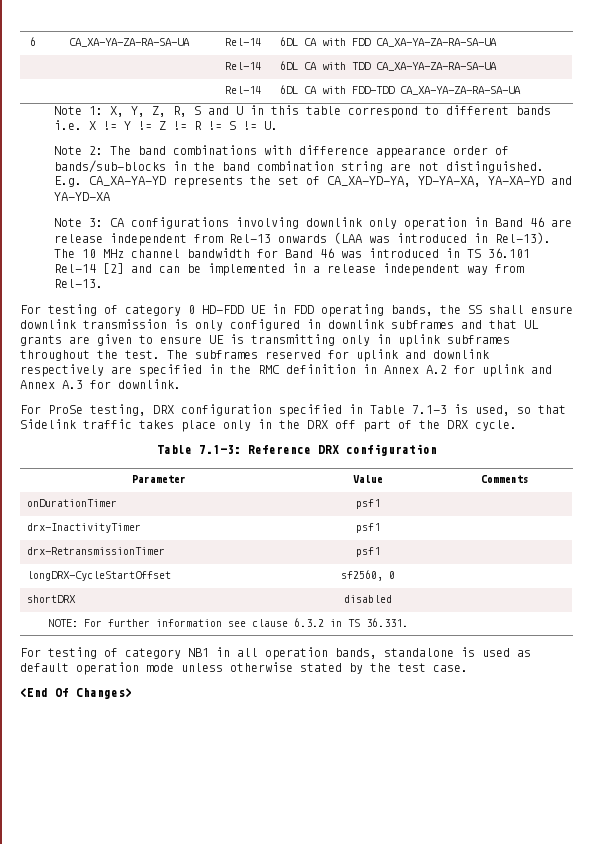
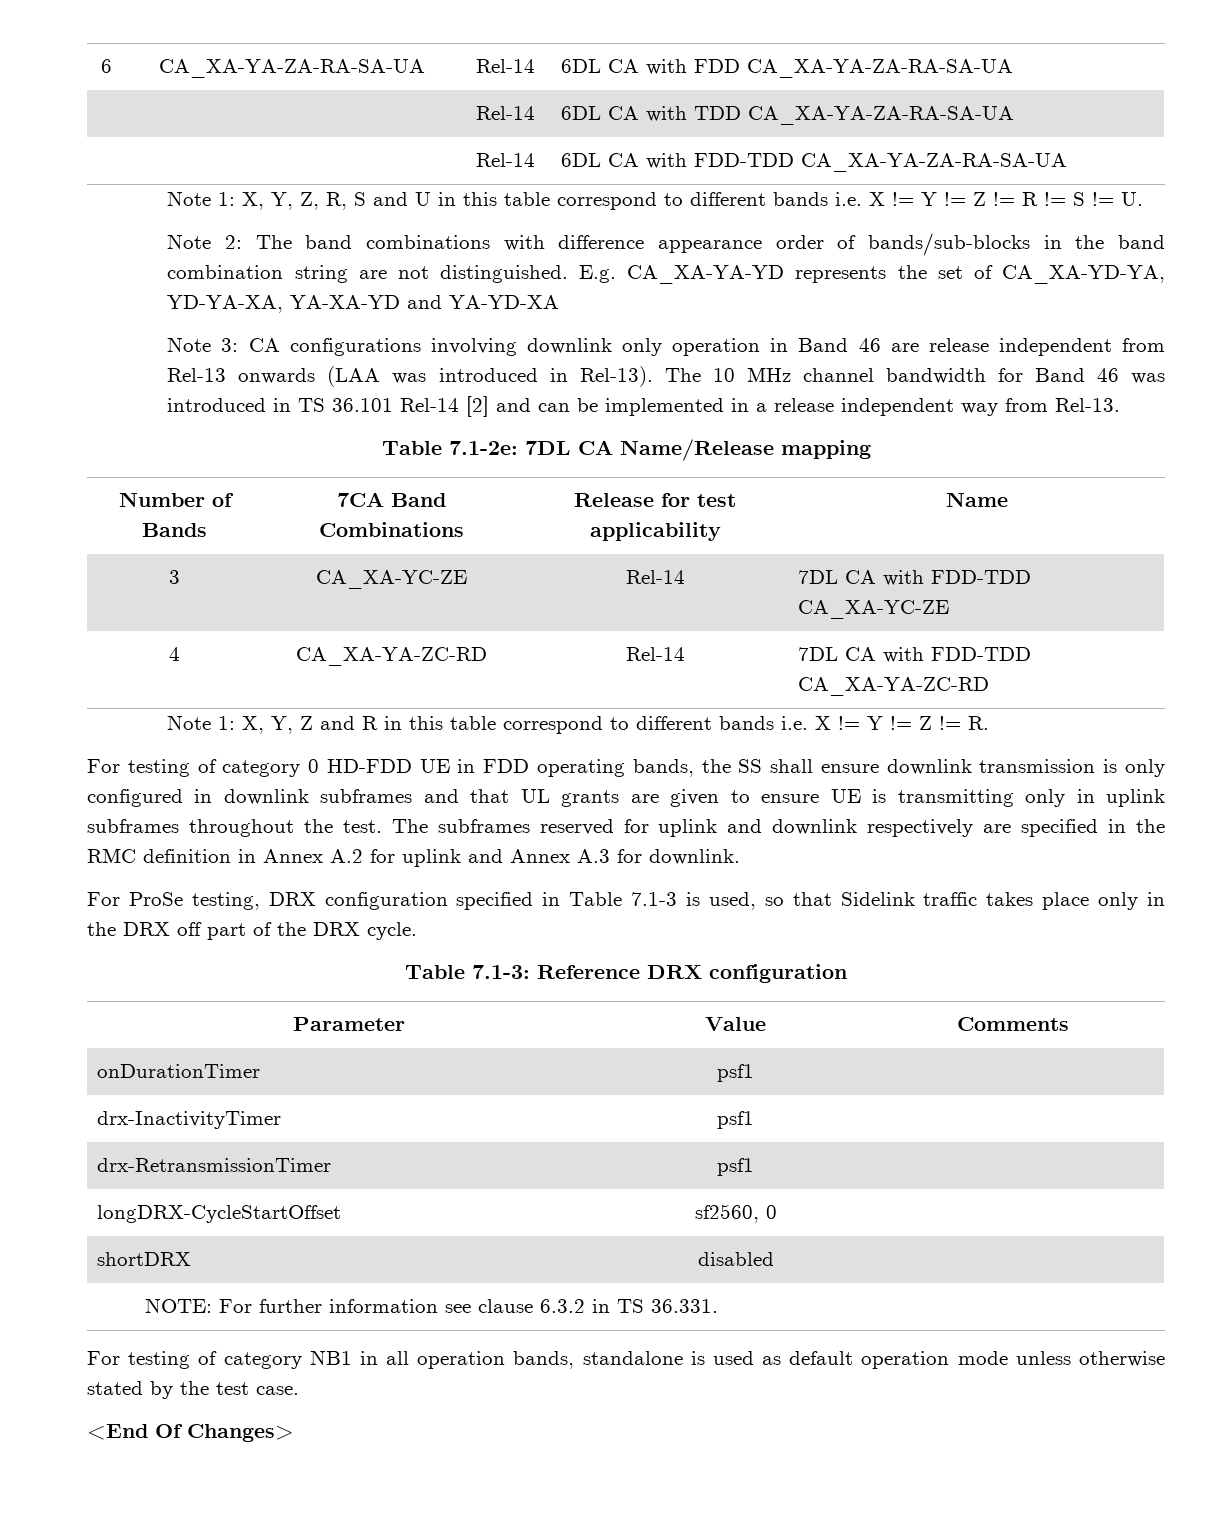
+ Table 7.1-2e: 7DL CA Name/Release mapping
+ Number of Bands | 7CA Band Combinations | Release for test applicability | Name
+ 3 | CA_XA-YC-ZE | Rel-14 | 7DL CA with FDD-TDD CA_XA-YC-ZE
+ 4 | CA_XA-YA-ZC-RD | Rel-14 | 7DL CA with FDD-TDD CA_XA-YA-ZC-RD
+ Note 1: X, Y, Z and R in this table correspond to different bands i.e. X != Y != Z != R.

